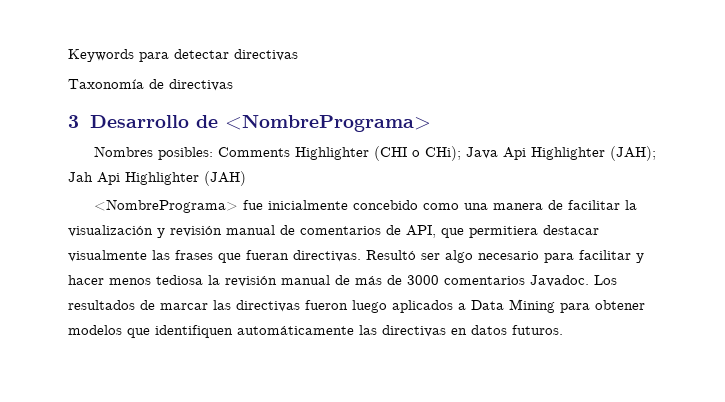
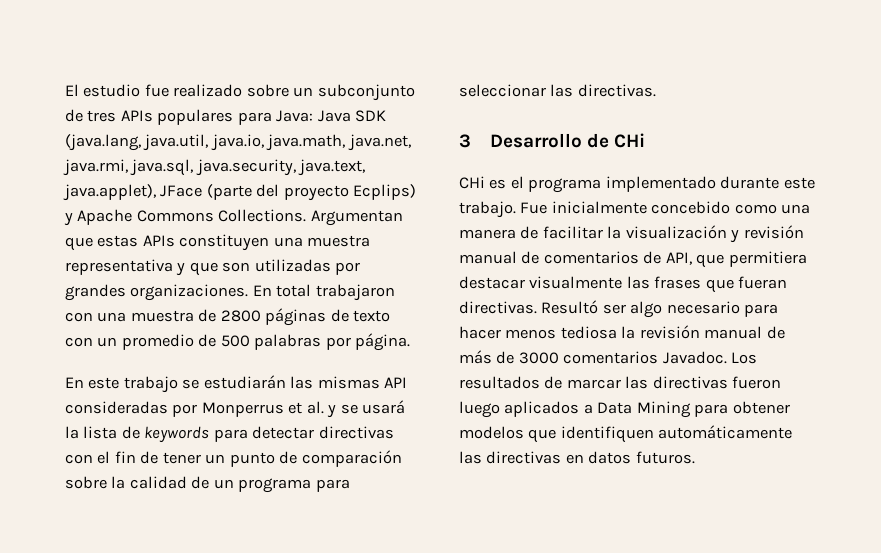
- Keywords para detectar directivas
- Taxonomía de directivas
- 3 Desarrollo de <NombrePrograma>
- Nombres posibles: Comments Highlighter (CHI o CHi); Java Api Highlighter (JAH); Jah Api Highlighter (JAH)
- <NombrePrograma> fue inicialmente concebido como una manera de facilitar la visualización y revisión manual de comentarios de API, que permitiera destacar visualmente las frases que fueran directivas.
+ El estudio fue realizado sobre un subconjunto de tres APIs populares para Java: Java SDK (java.lang, java.util, java.io, java.math, java.net, java.rmi, java.sql, java.security, java.text, java.applet), JFace (parte del proyecto Ecplips) y Apache Commons Collections. Argumentan que estas APIs constituyen una muestra representativa y que son utilizadas por grandes organizaciones. En total trabajaron con una muestra de 2800 páginas de texto con un promedio de 500 palabras por página.
+ En este trabajo se estudiarán las mismas API consideradas por Monperrus et al. y se usará la lista de keywords para detectar directivas con el fin de tener un punto de comparación sobre la calidad de un programa para seleccionar las directivas.
+ 3 Desarrollo de CHi
+ CHi es el programa implementado durante este trabajo. Fue inicialmente concebido como una manera de facilitar la visualización y revisión manual de comentarios de API, que permitiera destacar visualmente las frases que fueran directivas.
- Resultó ser algo necesario para facilitar y hacer menos tediosa la revisión manual de más de 3000 comentarios Javadoc.
+ Resultó ser algo necesario para hacer menos tediosa la revisión manual de más de 3000 comentarios Javadoc.

